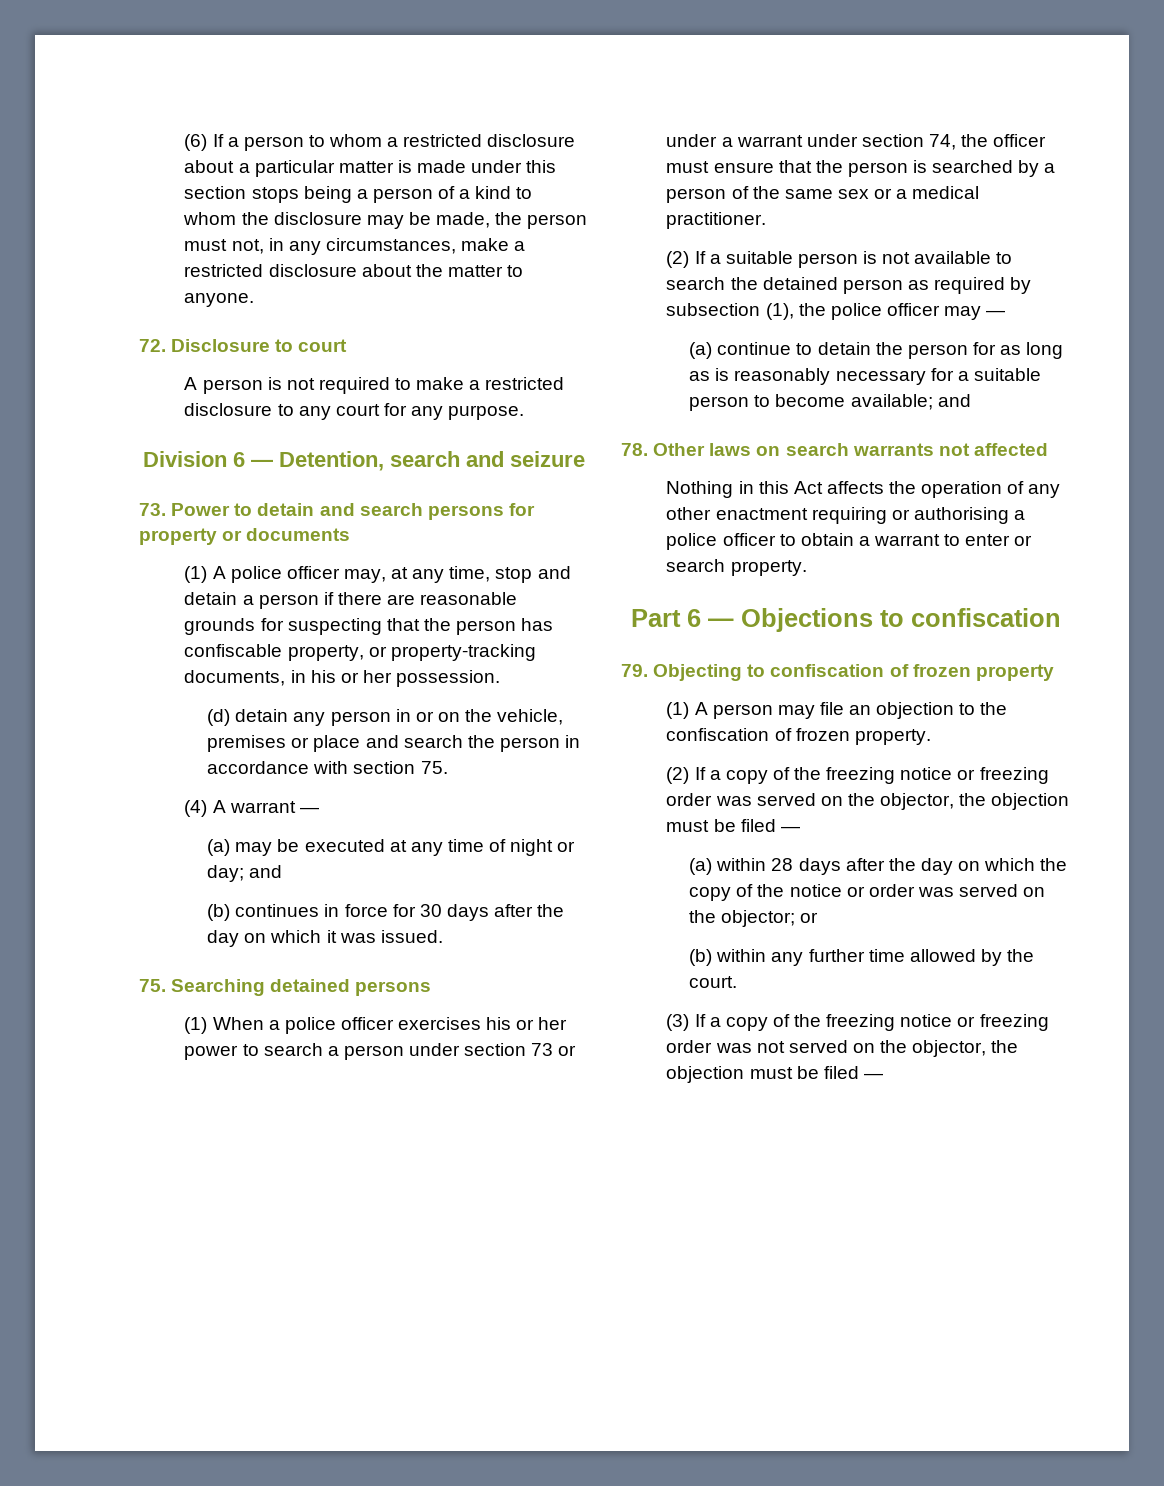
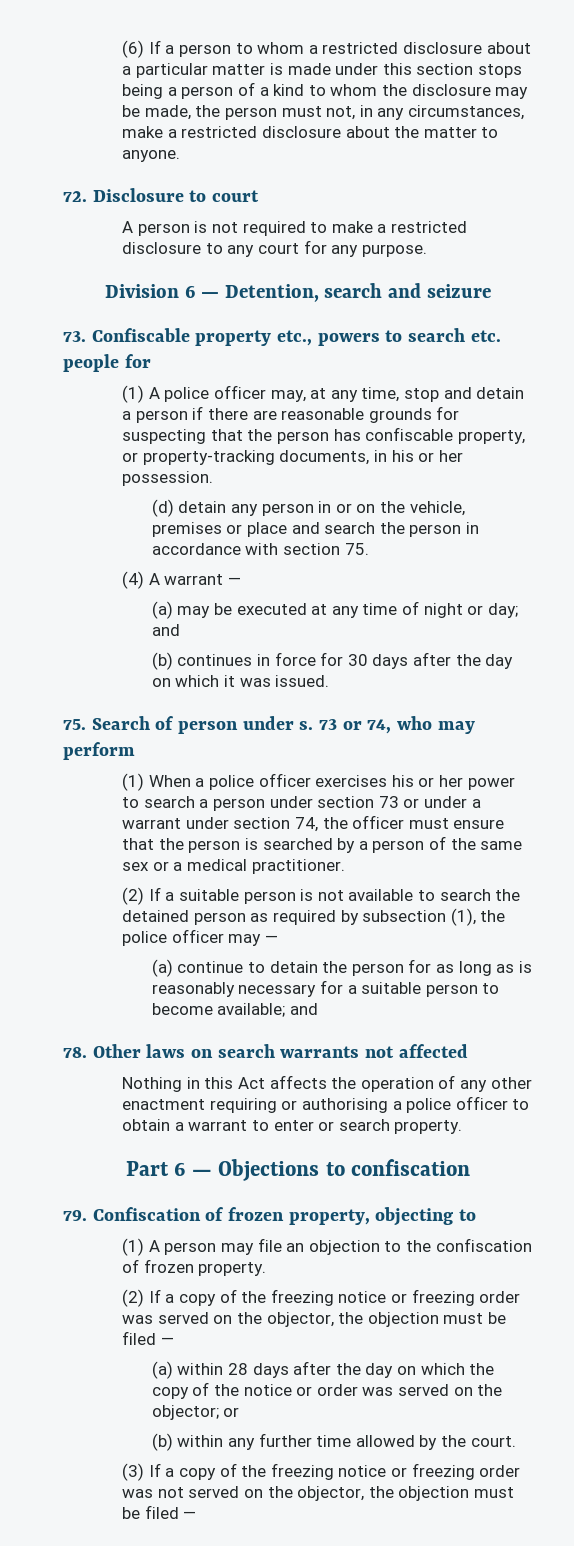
- 73. Power to detain and search persons for property or documents
+ 73. Confiscable property etc., powers to search etc. people for
- 75. Searching detained persons
+ 75. Search of person under s. 73 or 74, who may perform
- 79. Objecting to confiscation of frozen property
+ 79. Confiscation of frozen property, objecting to

